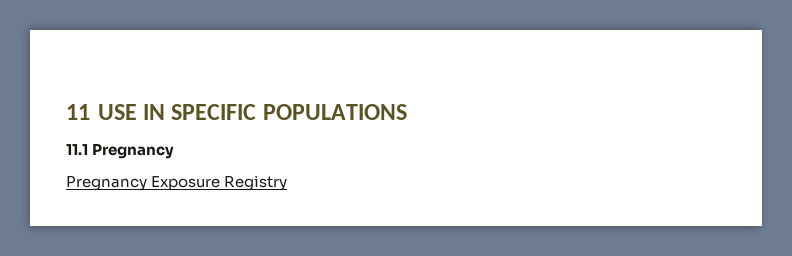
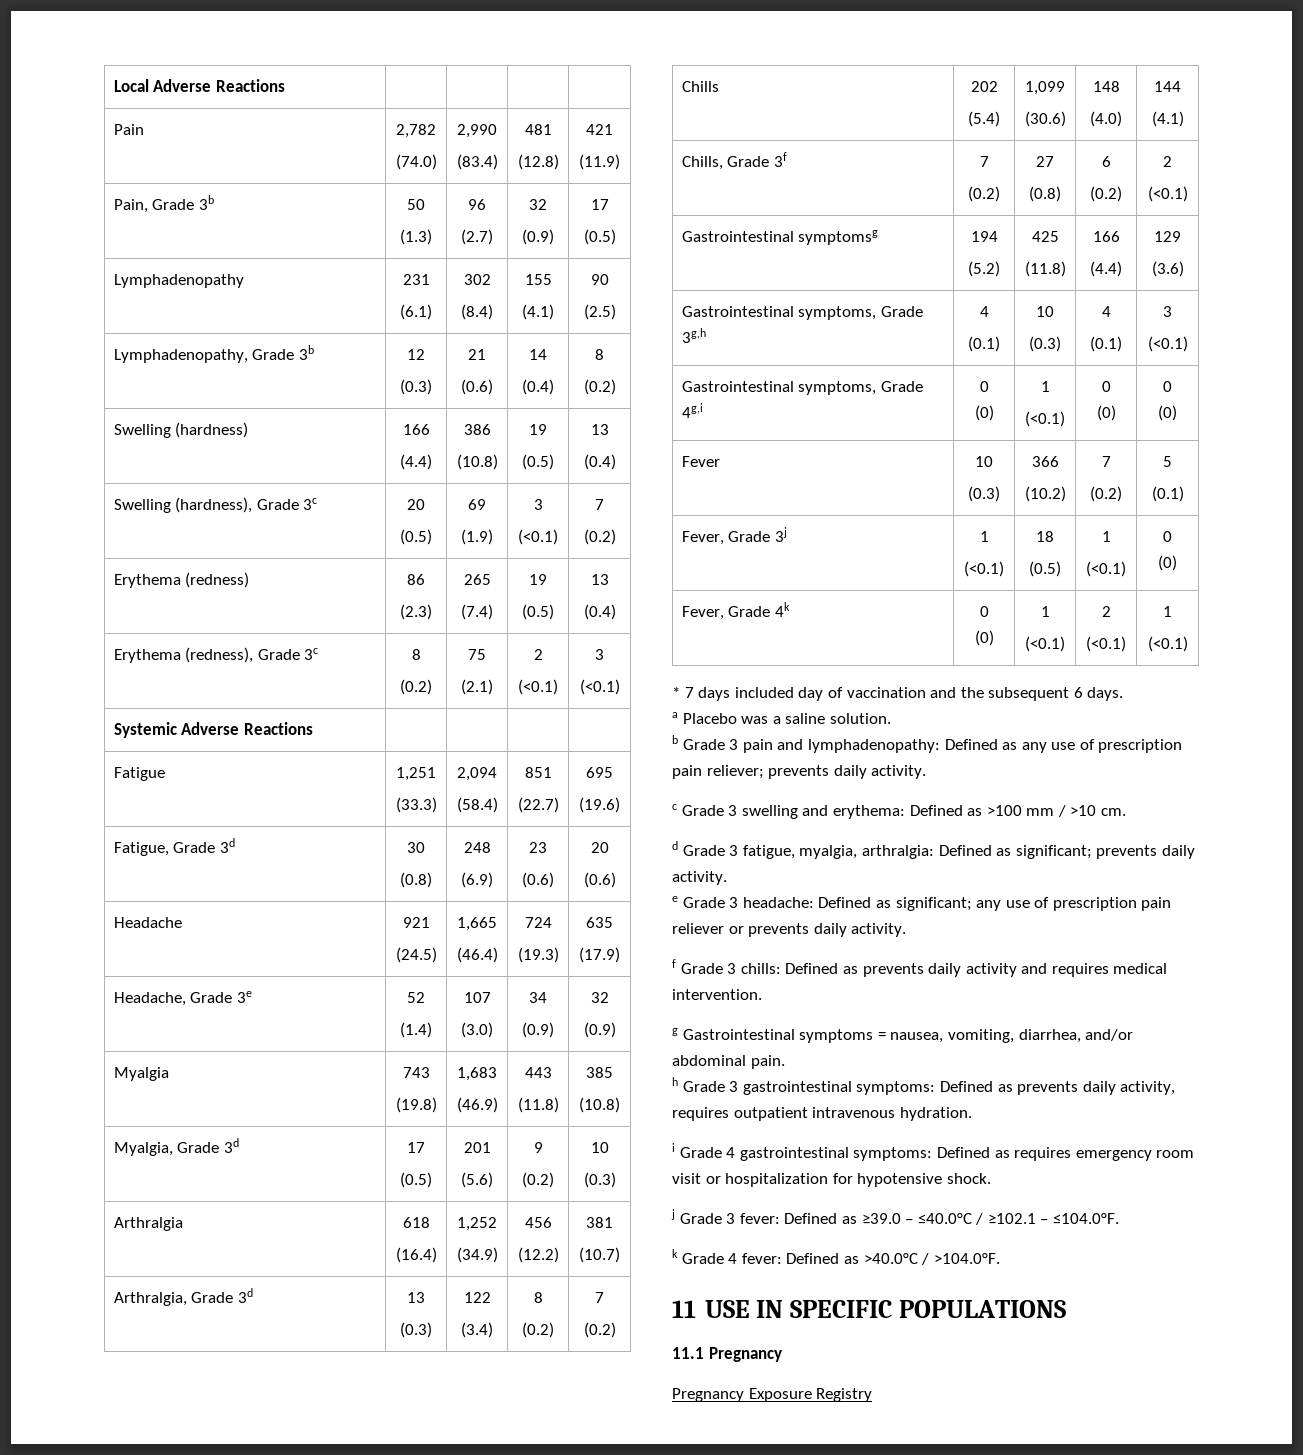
+ Local Adverse Reactions | | | |
+ Pain | 2,782
+ (74.0) | 2,990
+ (83.4) | 481
+ (12.8) | 421
+ (11.9)
+ Pain, Grade 3b | 50
+ (1.3) | 96
+ (2.7) | 32
+ (0.9) | 17
+ (0.5)
+ Lymphadenopathy | 231
+ (6.1) | 302
+ (8.4) | 155
+ (4.1) | 90
+ (2.5)
+ Lymphadenopathy, Grade 3b | 12
+ (0.3) | 21
+ (0.6) | 14
+ (0.4) | 8
+ (0.2)
+ Swelling (hardness) | 166
+ (4.4) | 386
+ (10.8) | 19
+ (0.5) | 13
+ (0.4)
+ Swelling (hardness), Grade 3c | 20
+ (0.5) | 69
+ (1.9) | 3
+ (<0.1) | 7
+ (0.2)
+ Erythema (redness) | 86
+ (2.3) | 265
+ (7.4) | 19
+ (0.5) | 13
+ (0.4)
+ Erythema (redness), Grade 3c | 8
+ (0.2) | 75
+ (2.1) | 2
+ (<0.1) | 3
+ (<0.1)
+ Systemic Adverse Reactions | | | |
+ Fatigue | 1,251
+ (33.3) | 2,094
+ (58.4) | 851
+ (22.7) | 695
+ (19.6)
+ Fatigue, Grade 3d | 30
+ (0.8) | 248
+ (6.9) | 23
+ (0.6) | 20
+ (0.6)
+ Headache | 921
+ (24.5) | 1,665
+ (46.4) | 724
+ (19.3) | 635
+ (17.9)
+ Headache, Grade 3e | 52
+ (1.4) | 107
+ (3.0) | 34
+ (0.9) | 32
+ (0.9)
+ Myalgia | 743
+ (19.8) | 1,683
+ (46.9) | 443
+ (11.8) | 385
+ (10.8)
+ Myalgia, Grade 3d | 17
+ (0.5) | 201
+ (5.6) | 9
+ (0.2) | 10
+ (0.3)
+ Arthralgia | 618
+ (16.4) | 1,252
+ (34.9) | 456
+ (12.2) | 381
+ (10.7)
+ Arthralgia, Grade 3d | 13
+ (0.3) | 122
+ (3.4) | 8
+ (0.2) | 7
+ (0.2)
+ Chills | 202
+ (5.4) | 1,099
+ (30.6) | 148
+ (4.0) | 144
+ (4.1)
+ Chills, Grade 3f | 7
+ (0.2) | 27
+ (0.8) | 6
+ (0.2) | 2
+ (<0.1)
+ Gastrointestinal symptomsg | 194
+ (5.2) | 425
+ (11.8) | 166
+ (4.4) | 129
+ (3.6)
+ Gastrointestinal symptoms, Grade 3g,h | 4
+ (0.1) | 10
+ (0.3) | 4
+ (0.1) | 3
+ (<0.1)
+ Gastrointestinal symptoms, Grade 4g,i | 0
+ (0) | 1
+ (<0.1) | 0
+ (0) | 0
+ (0)
+ Fever | 10
+ (0.3) | 366
+ (10.2) | 7
+ (0.2) | 5
+ (0.1)
+ Fever, Grade 3j | 1
+ (<0.1) | 18
+ (0.5) | 1
+ (<0.1) | 0
+ (0)
+ Fever, Grade 4k | 0
+ (0) | 1
+ (<0.1) | 2
+ (<0.1) | 1
+ (<0.1)
+ * 7 days included day of vaccination and the subsequent 6 days.
+ a Placebo was a saline solution.
+ b Grade 3 pain and lymphadenopathy: Defined as any use of prescription pain reliever; prevents daily activity.
+ c Grade 3 swelling and erythema: Defined as >100 mm / >10 cm.
+ d Grade 3 fatigue, myalgia, arthralgia: Defined as significant; prevents daily activity.
+ e Grade 3 headache: Defined as significant; any use of prescription pain reliever or prevents daily activity.
+ f Grade 3 chills: Defined as prevents daily activity and requires medical intervention.
+ g Gastrointestinal symptoms = nausea, vomiting, diarrhea, and/or abdominal pain.
+ h Grade 3 gastrointestinal symptoms: Defined as prevents daily activity, requires outpatient intravenous hydration.
+ i Grade 4 gastrointestinal symptoms: Defined as requires emergency room visit or hospitalization for hypotensive shock.
+ j Grade 3 fever: Defined as ≥39.0 – ≤40.0°C / ≥102.1 – ≤104.0°F.
+ k Grade 4 fever: Defined as >40.0°C / >104.0°F.

